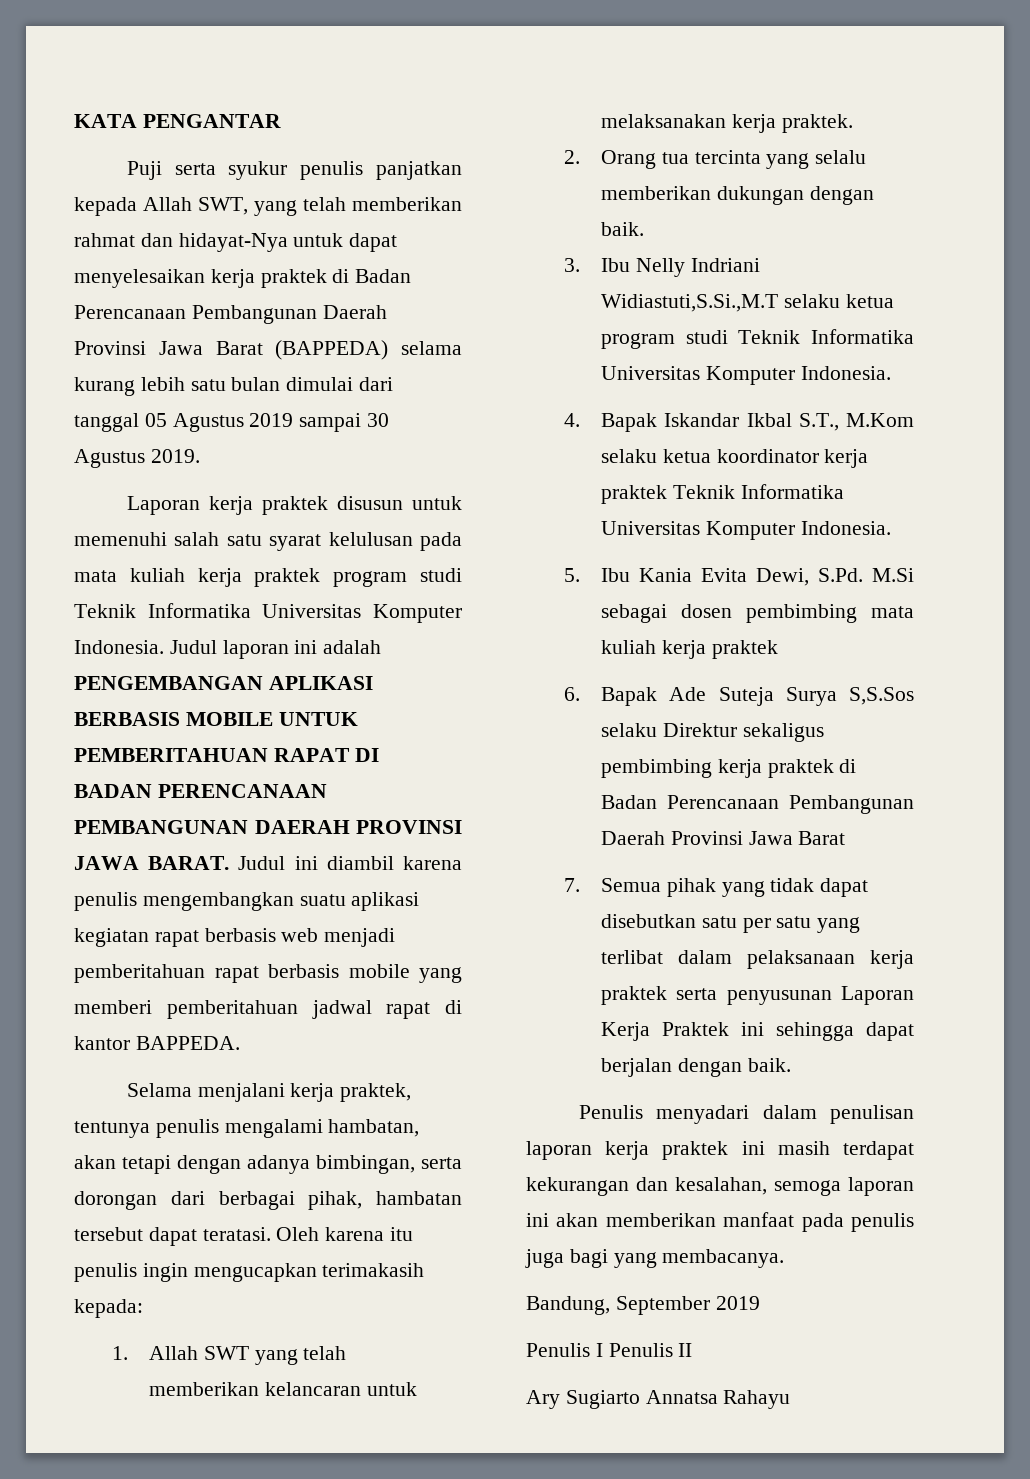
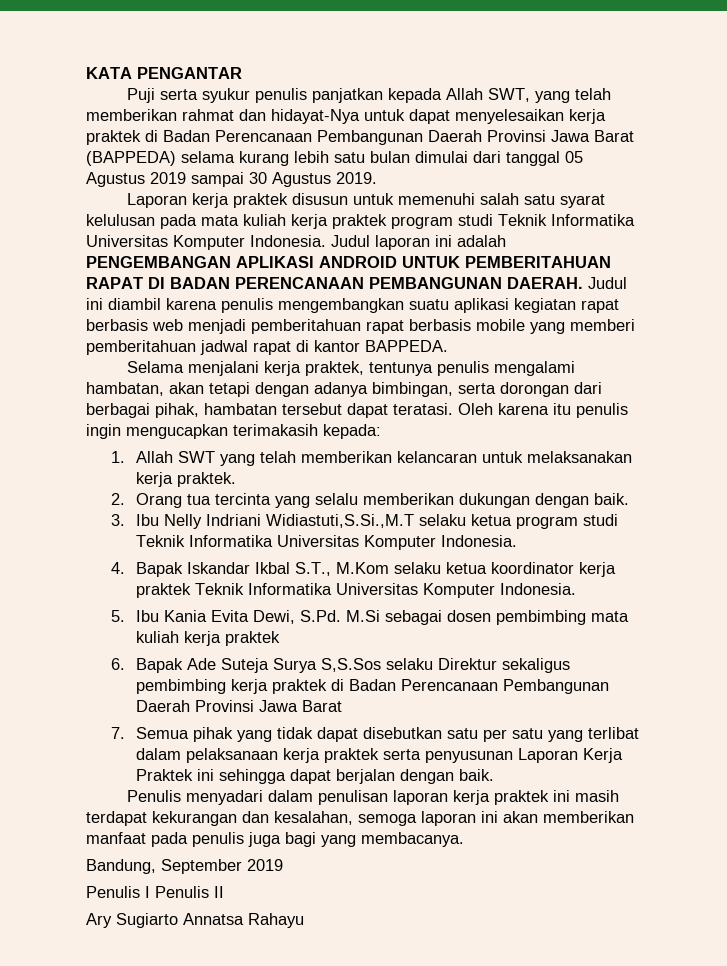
- Judul laporan ini adalah PENGEMBANGAN APLIKASI BERBASIS MOBILE UNTUK PEMBERITAHUAN RAPAT DI BADAN PERENCANAAN PEMBANGUNAN DAERAH PROVINSI JAWA BARAT.
+ Judul laporan ini adalah PENGEMBANGAN APLIKASI ANDROID UNTUK PEMBERITAHUAN RAPAT DI BADAN PERENCANAAN PEMBANGUNAN DAERAH.

